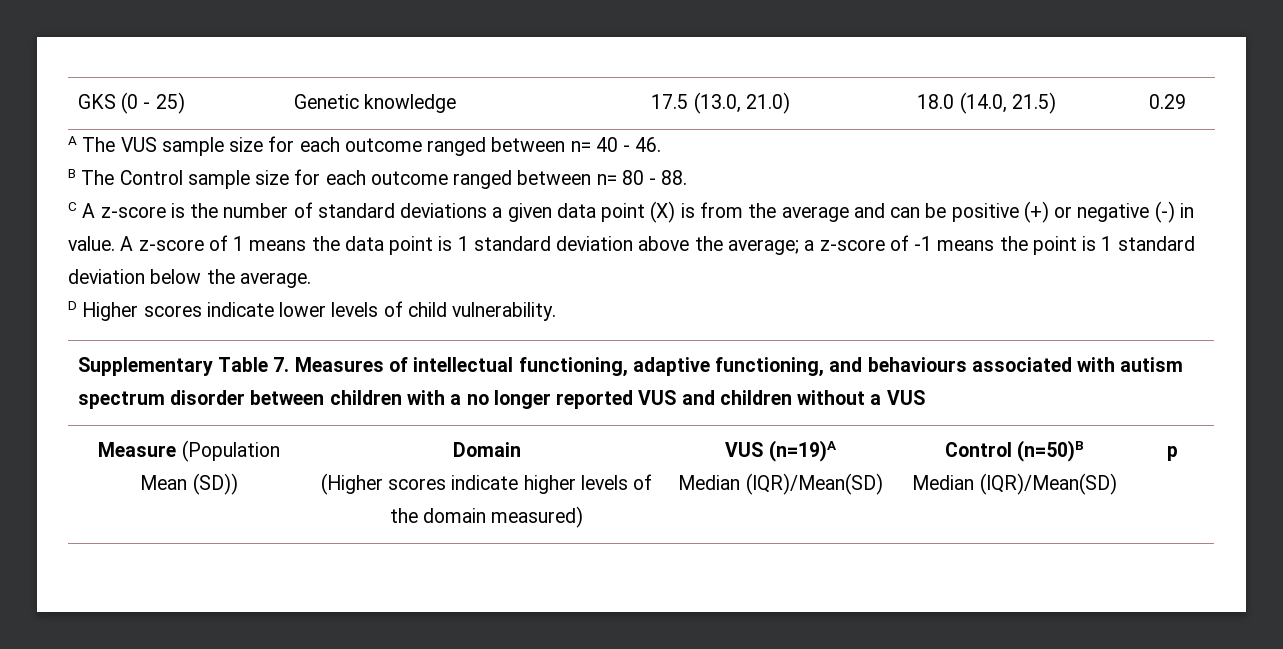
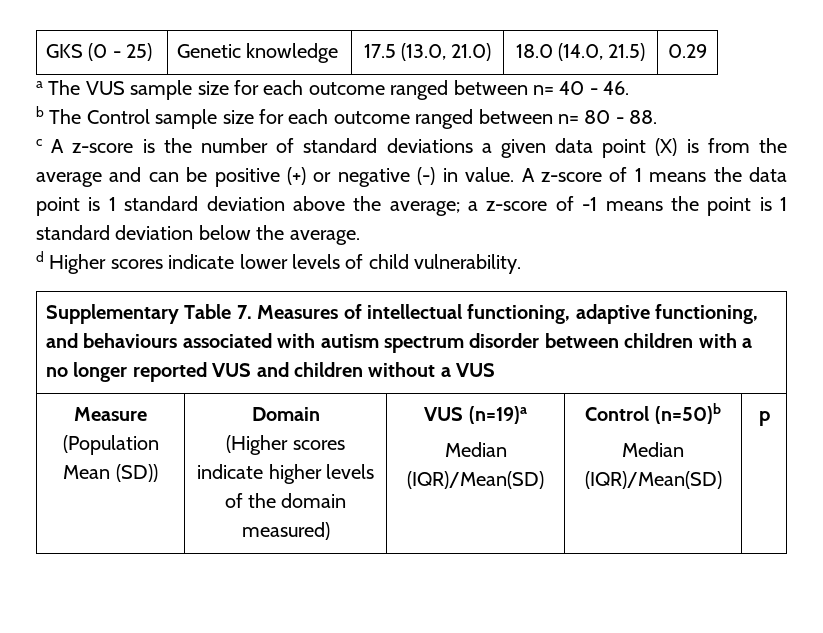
- A The VUS sample size for each outcome ranged between n= 40 - 46.
+ a The VUS sample size for each outcome ranged between n= 40 - 46.
- B The Control sample size for each outcome ranged between n= 80 - 88.
+ b The Control sample size for each outcome ranged between n= 80 - 88.
- C A z-score is the number of standard deviations a given data point (X) is from the average and can be positive (+) or negative (-) in value.
+ c A z-score is the number of standard deviations a given data point (X) is from the average and can be positive (+) or negative (-) in value.
- D Higher scores indicate lower levels of child vulnerability.
+ d Higher scores indicate lower levels of child vulnerability.
  Measure (Population Mean (SD)) | Domain
- (Higher scores indicate higher levels of the domain measured) | VUS (n=19)A
- Median (IQR)/Mean(SD) | Control (n=50)B
+ (Higher scores indicate higher levels of the domain measured) | VUS (n=19)a
+ Median (IQR)/Mean(SD) | Control (n=50)b

